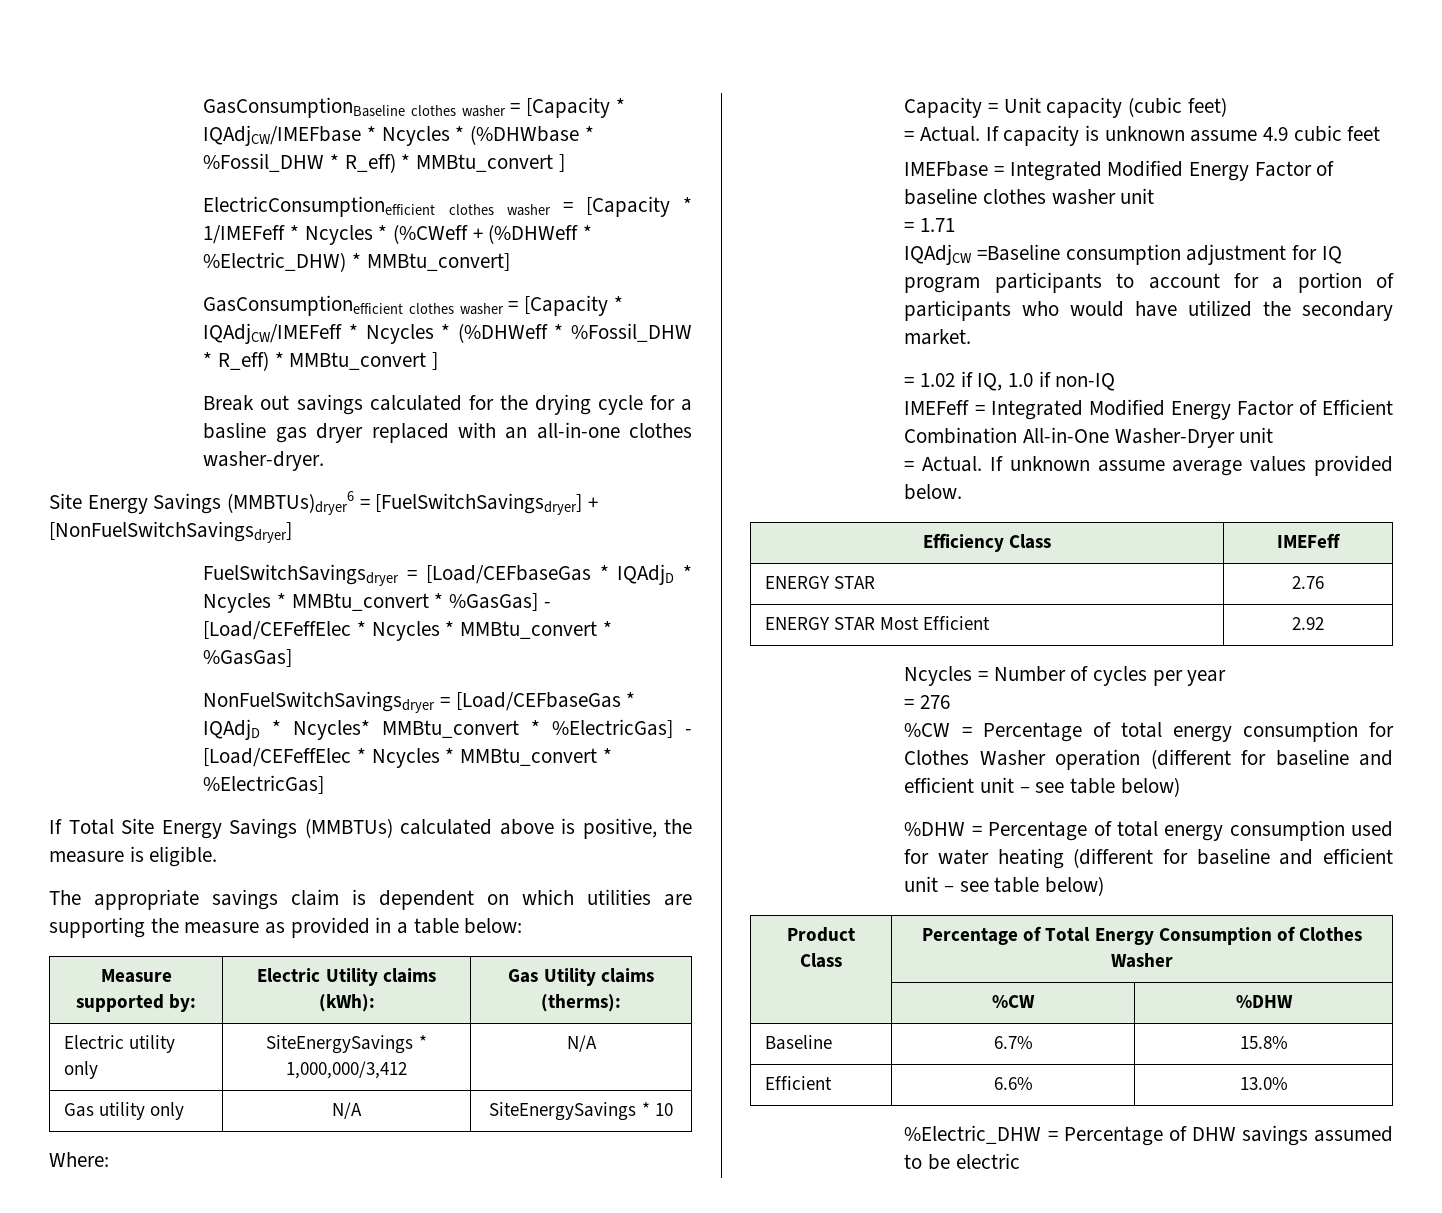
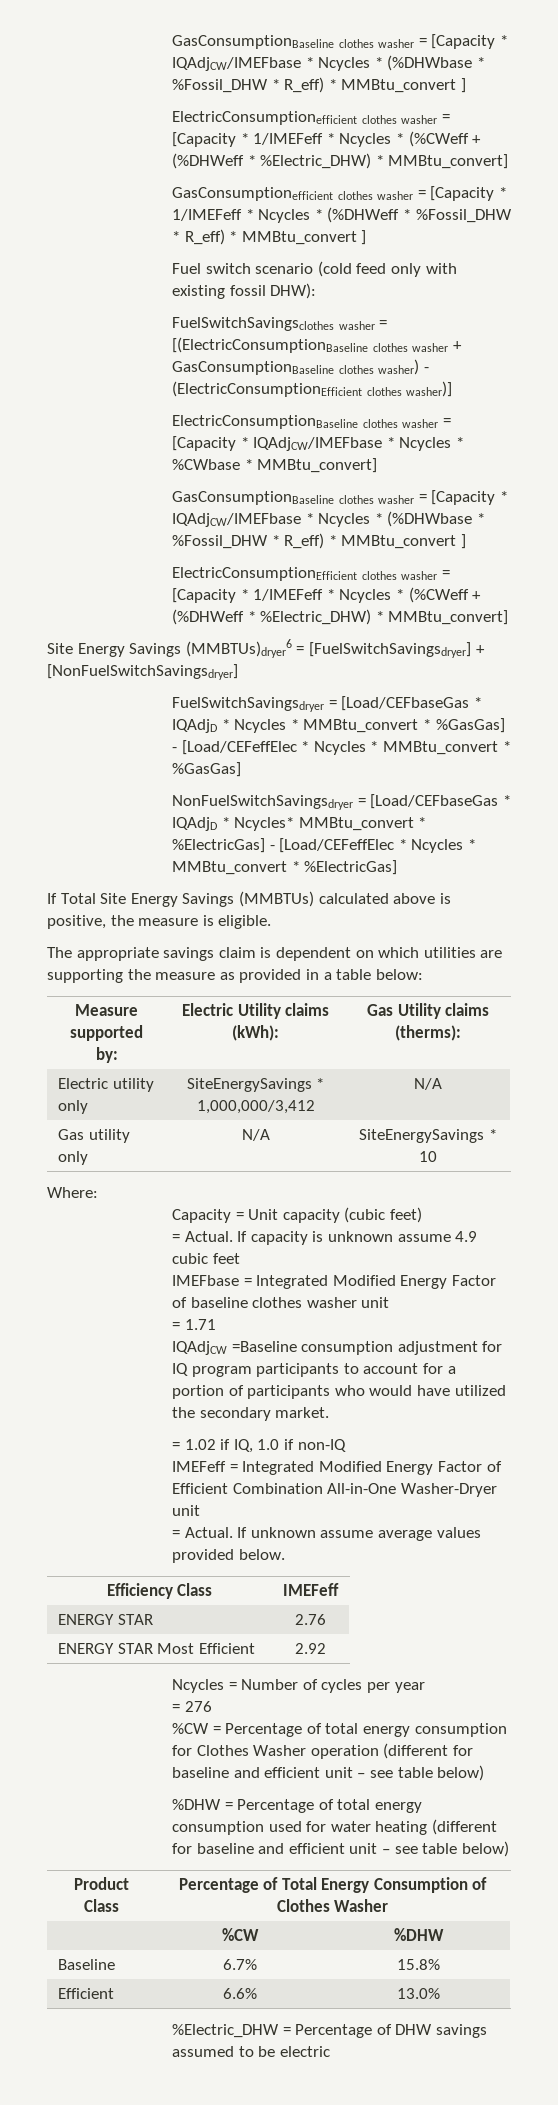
- GasConsumptionefficient clothes washer = [Capacity * IQAdjCW/IMEFeff * Ncycles * (%DHWeff * %Fossil_DHW * R_eff) * MMBtu_convert ]
+ GasConsumptionefficient clothes washer = [Capacity * 1/IMEFeff * Ncycles * (%DHWeff * %Fossil_DHW * R_eff) * MMBtu_convert ]
- Break out savings calculated for the drying cycle for a basline gas dryer replaced with an all-in-one clothes washer-dryer.
+ Fuel switch scenario (cold feed only with existing fossil DHW):
+ FuelSwitchSavingsclothes washer = [(ElectricConsumptionBaseline clothes washer + GasConsumptionBaseline clothes washer) - (ElectricConsumptionEfficient clothes washer)]
+ ElectricConsumptionBaseline clothes washer = [Capacity * IQAdjCW/IMEFbase * Ncycles * %CWbase * MMBtu_convert]
+ GasConsumptionBaseline clothes washer = [Capacity * IQAdjCW/IMEFbase * Ncycles * (%DHWbase * %Fossil_DHW * R_eff) * MMBtu_convert ]
+ ElectricConsumptionEfficient clothes washer = [Capacity * 1/IMEFeff * Ncycles * (%CWeff + (%DHWeff * %Electric_DHW) * MMBtu_convert]

